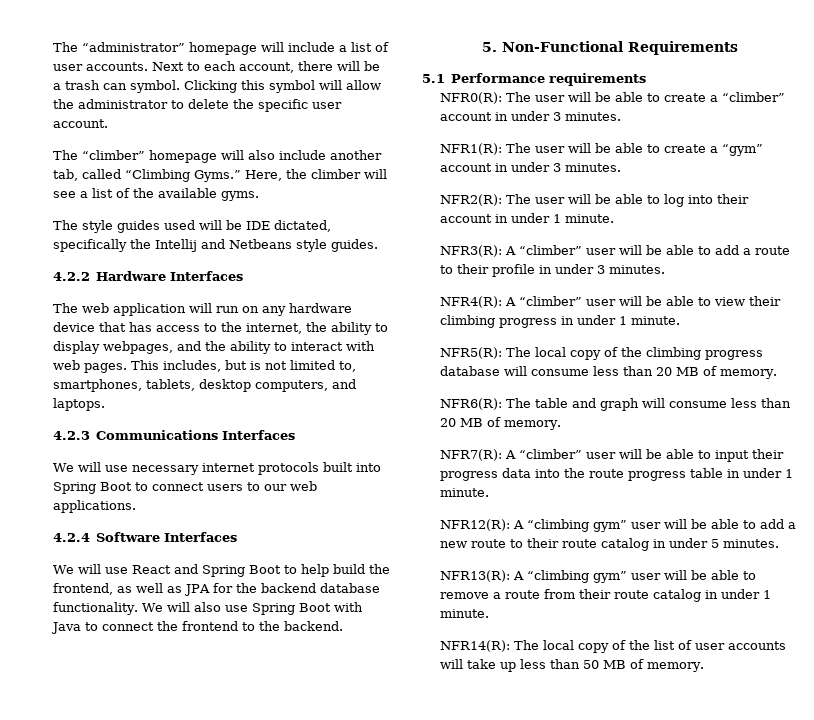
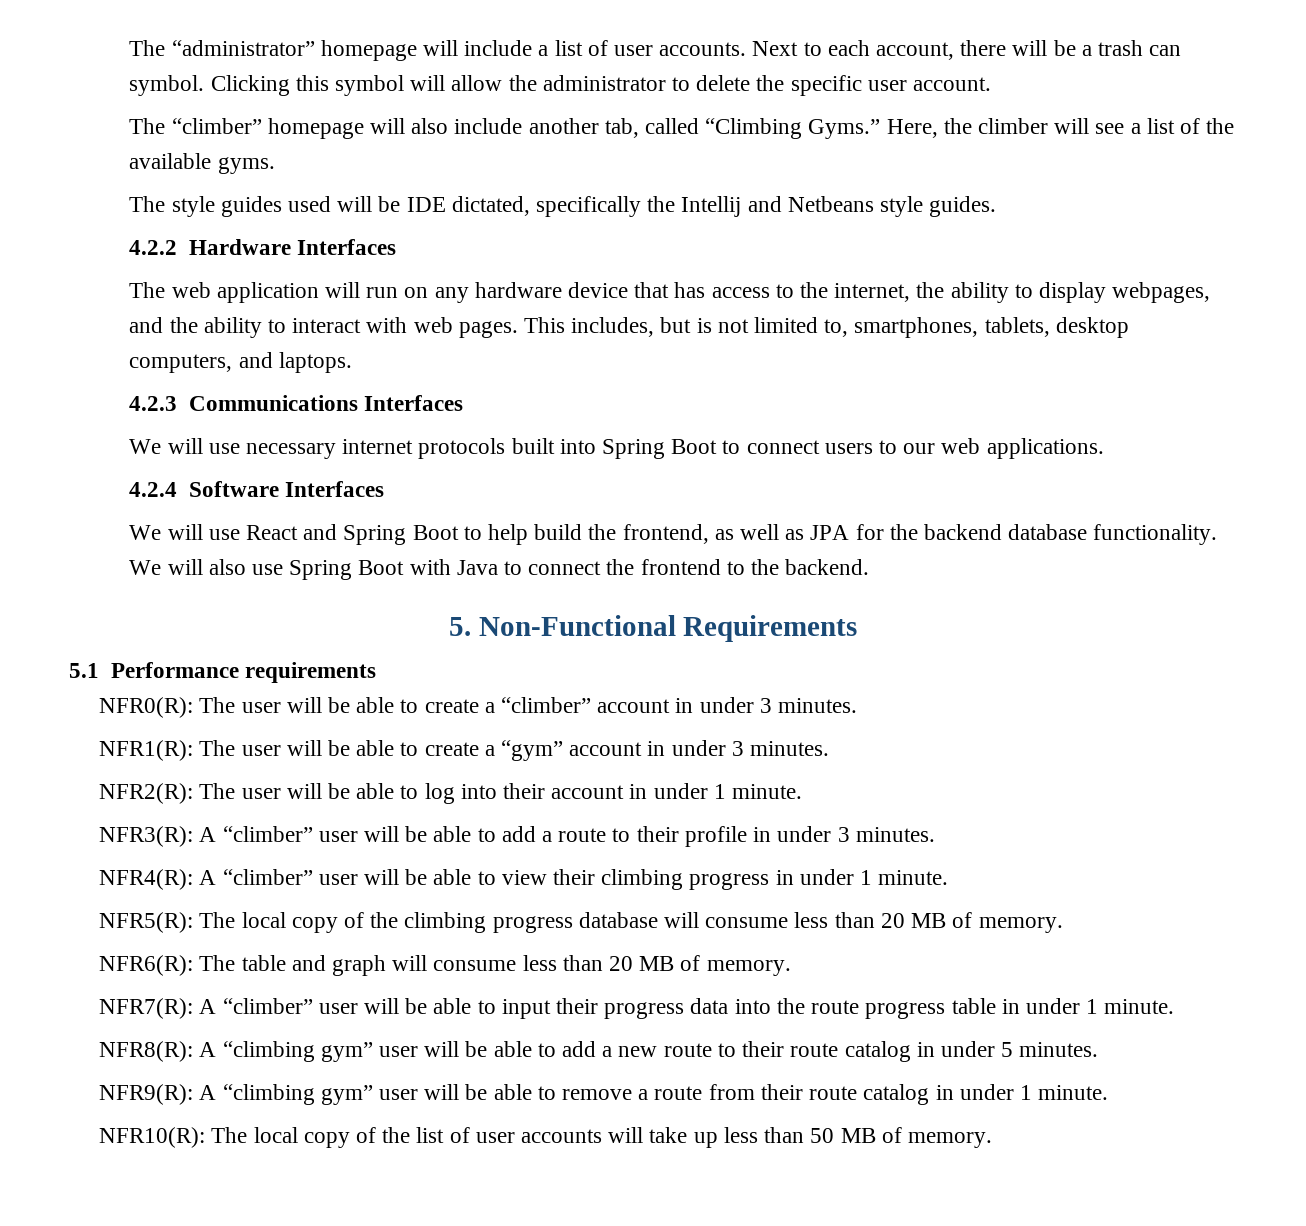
- NFR12(R): A “climbing gym” user will be able to add a new route to their route catalog in under 5 minutes.
+ NFR8(R): A “climbing gym” user will be able to add a new route to their route catalog in under 5 minutes.
- NFR13(R): A “climbing gym” user will be able to remove a route from their route catalog in under 1 minute.
+ NFR9(R): A “climbing gym” user will be able to remove a route from their route catalog in under 1 minute.
- NFR14(R): The local copy of the list of user accounts will take up less than 50 MB of memory.
+ NFR10(R): The local copy of the list of user accounts will take up less than 50 MB of memory.

